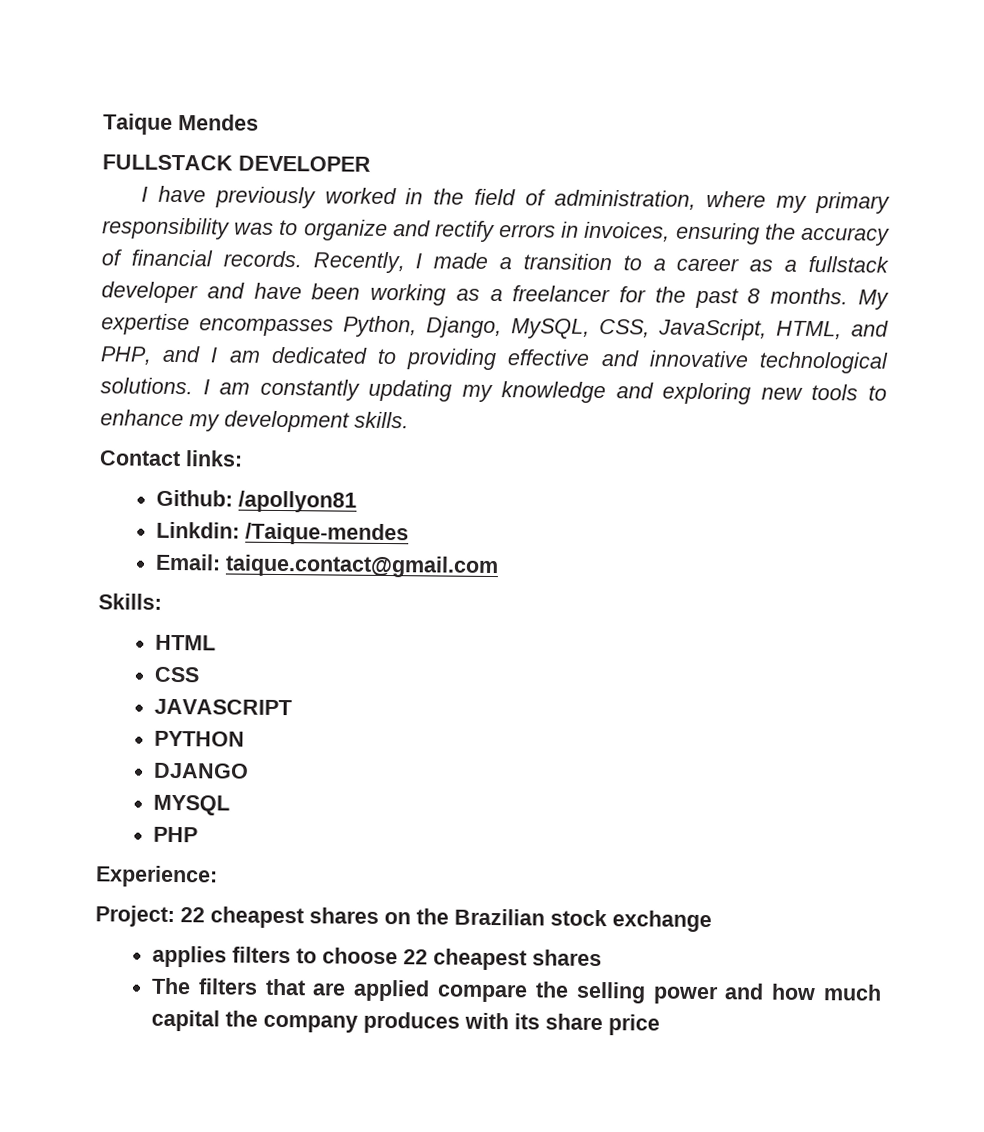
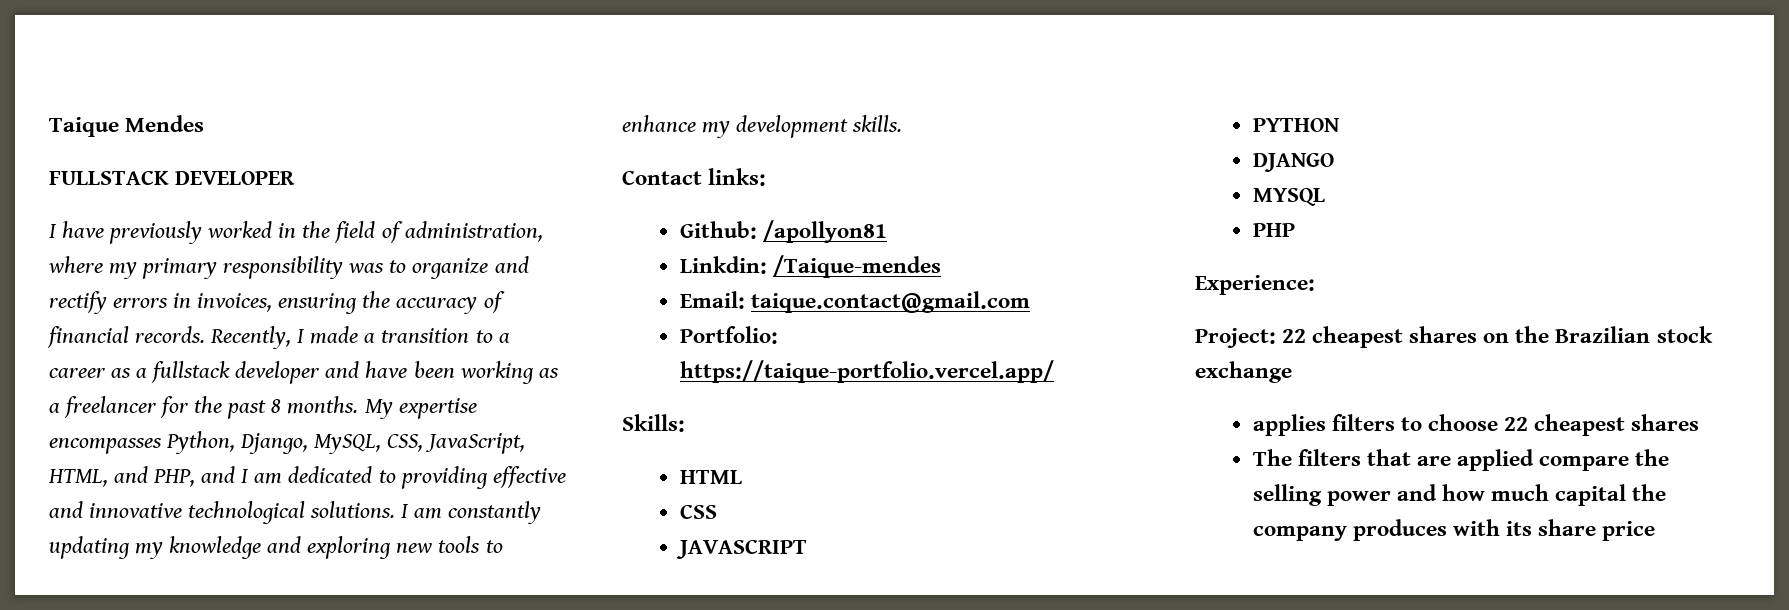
+ Portfolio: https://taique-portfolio.vercel.app/

